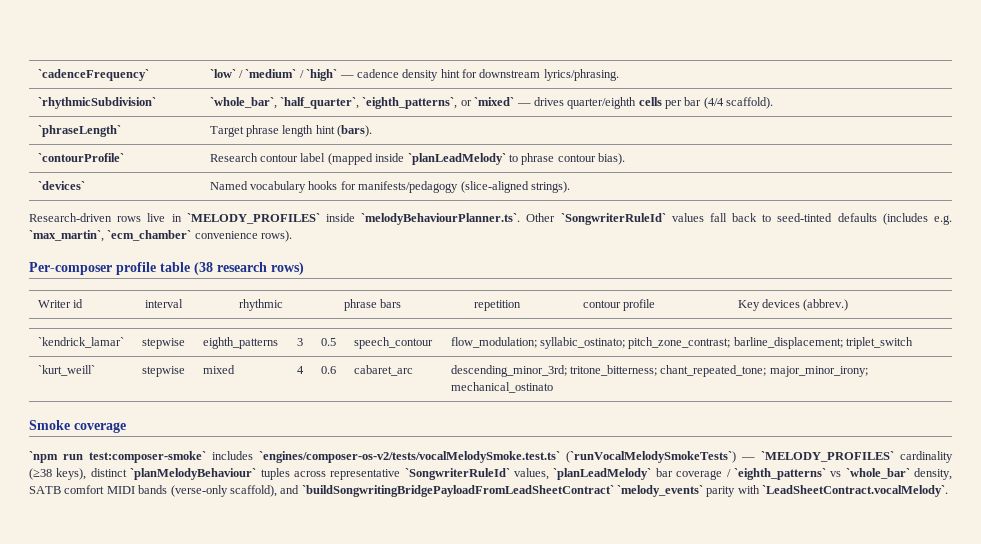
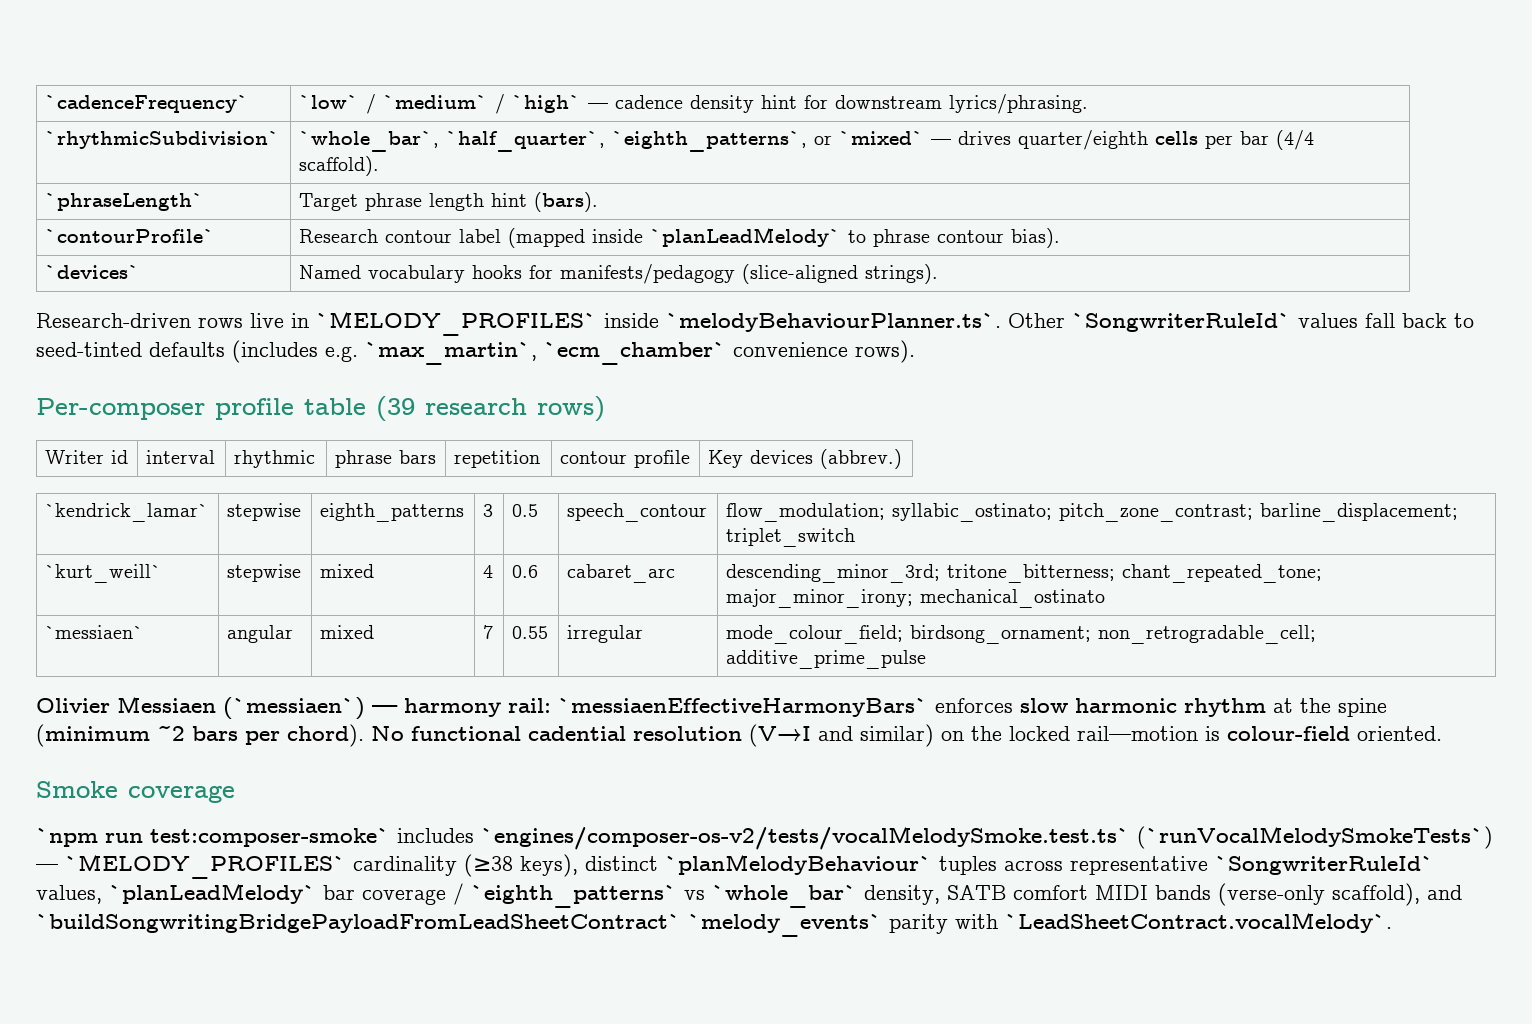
- Per-composer profile table (38 research rows)
+ Per-composer profile table (39 research rows)
+ `messiaen` | angular | mixed | 7 | 0.55 | irregular | mode_colour_field; birdsong_ornament; non_retrogradable_cell; additive_prime_pulse
+ Olivier Messiaen (`messiaen`) — harmony rail: `messiaenEffectiveHarmonyBars` enforces slow harmonic rhythm at the spine (minimum ~2 bars per chord). No functional cadential resolution (V→I and similar) on the locked rail—motion is colour-field oriented.

